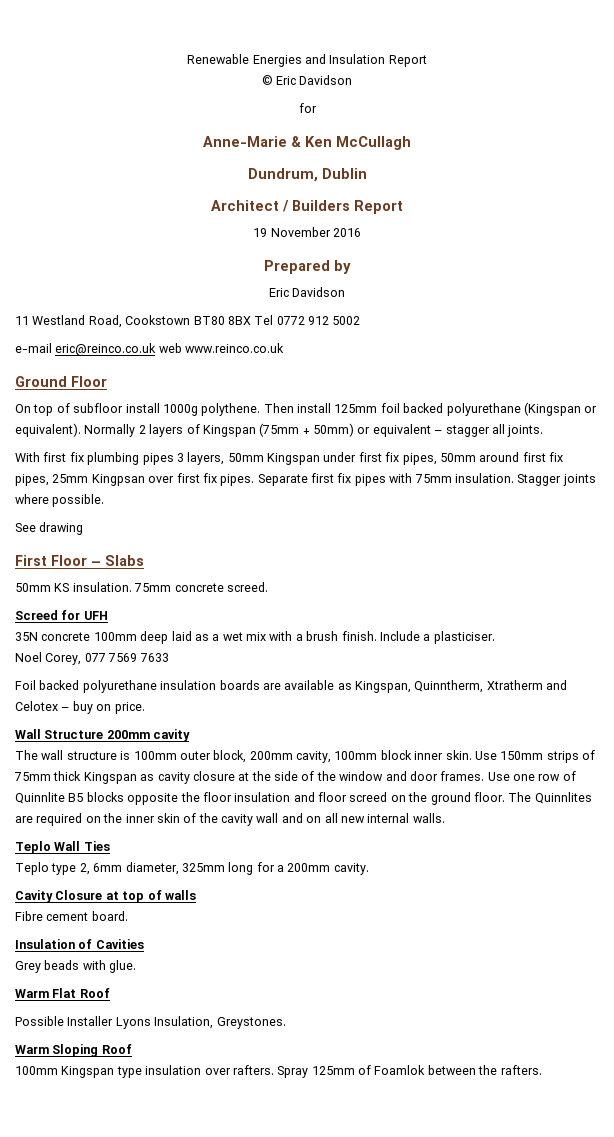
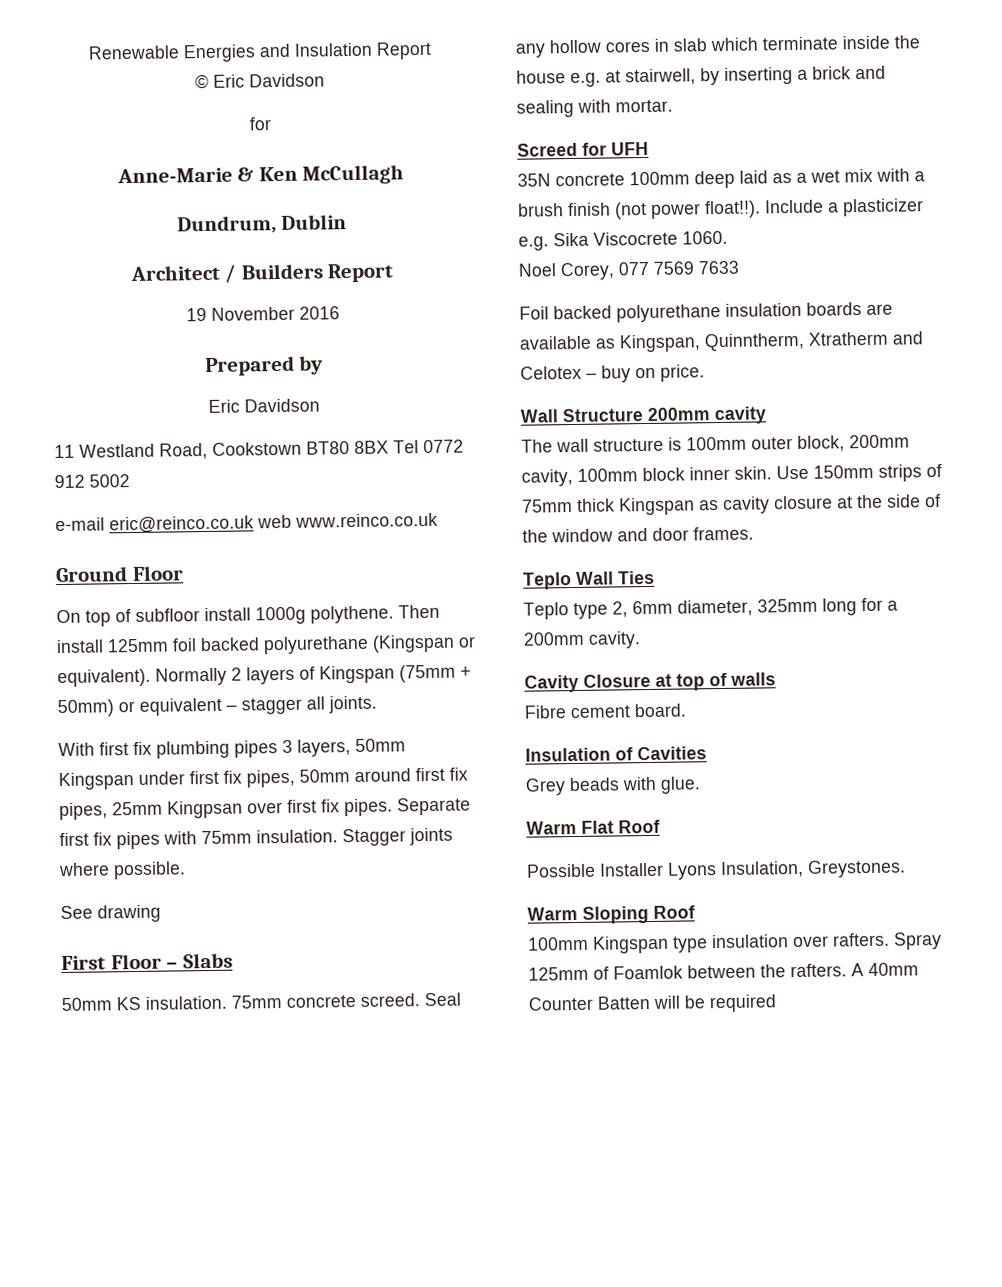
+ Seal any hollow cores in slab which terminate inside the house e.g. at stairwell, by inserting a brick and sealing with mortar.
- 35N concrete 100mm deep laid as a wet mix with a brush finish. Include a plasticiser.
+ 35N concrete 100mm deep laid as a wet mix with a brush finish (not power float!!). Include a plasticizer e.g. Sika Viscocrete 1060.
- Use one row of Quinnlite B5 blocks opposite the floor insulation and floor screed on the ground floor. The Quinnlites are required on the inner skin of the cavity wall and on all new internal walls.
+ A 40mm Counter Batten will be required

